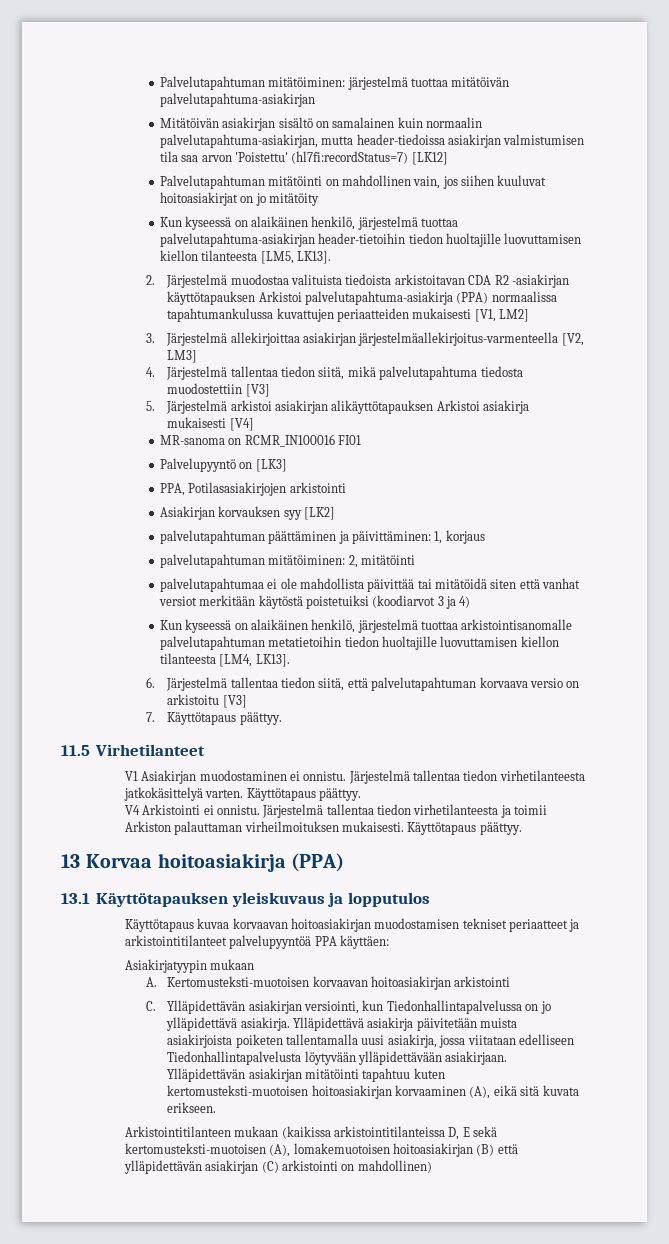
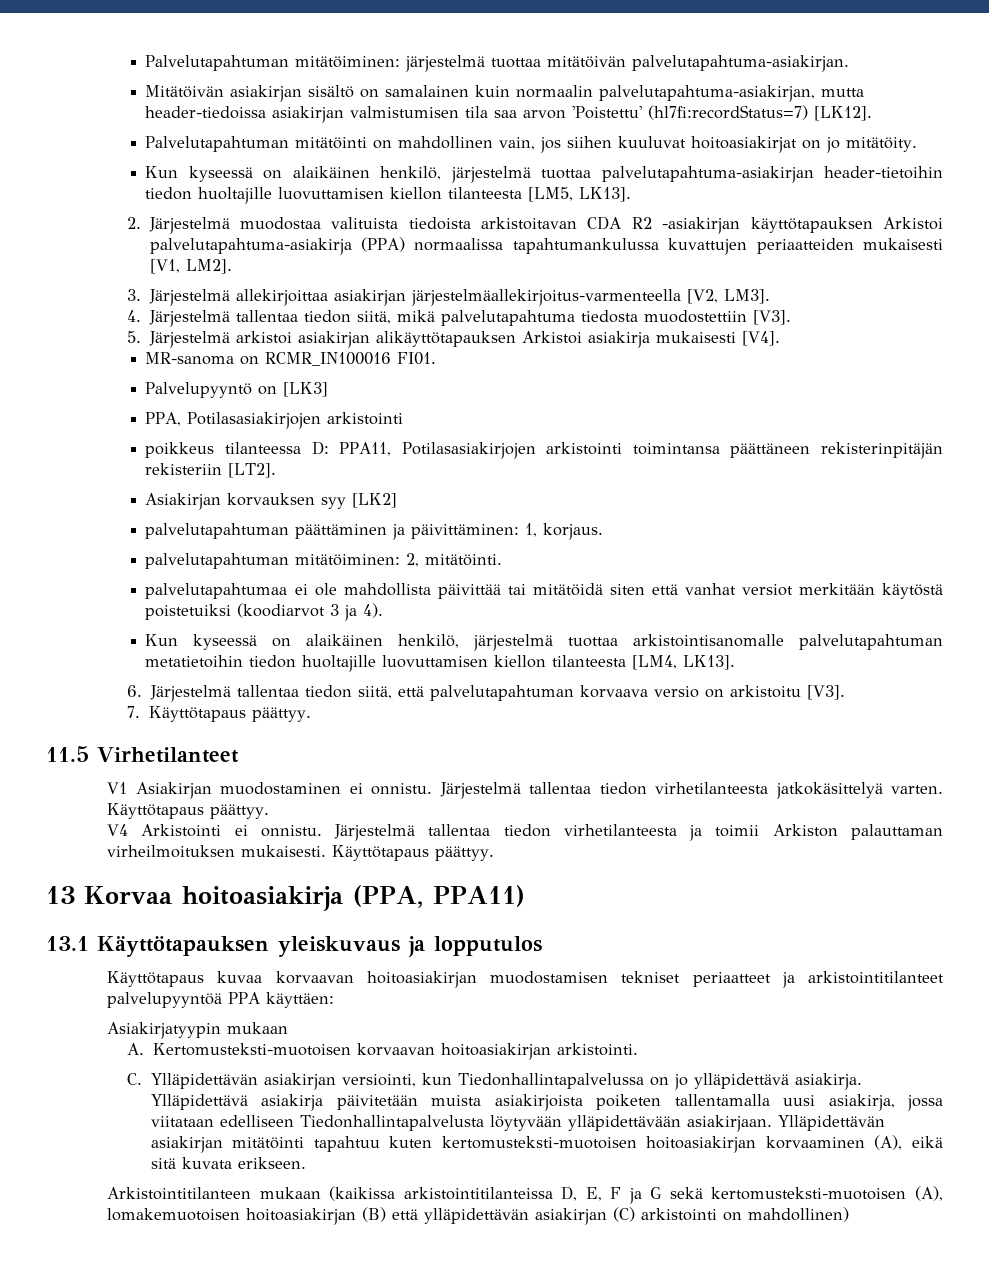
- Palvelutapahtuman mitätöiminen: järjestelmä tuottaa mitätöivän palvelutapahtuma-asiakirjan
+ Palvelutapahtuman mitätöiminen: järjestelmä tuottaa mitätöivän palvelutapahtuma-asiakirjan.
- Mitätöivän asiakirjan sisältö on samalainen kuin normaalin palvelutapahtuma-asiakirjan, mutta header-tiedoissa asiakirjan valmistumisen tila saa arvon 'Poistettu' (hl7fi:recordStatus=7) [LK12]
+ Mitätöivän asiakirjan sisältö on samalainen kuin normaalin palvelutapahtuma-asiakirjan, mutta header-tiedoissa asiakirjan valmistumisen tila saa arvon 'Poistettu' (hl7fi:recordStatus=7) [LK12].
- Palvelutapahtuman mitätöinti on mahdollinen vain, jos siihen kuuluvat hoitoasiakirjat on jo mitätöity
+ Palvelutapahtuman mitätöinti on mahdollinen vain, jos siihen kuuluvat hoitoasiakirjat on jo mitätöity.
- 2. Järjestelmä muodostaa valituista tiedoista arkistoitavan CDA R2 -asiakirjan käyttötapauksen Arkistoi palvelutapahtuma-asiakirja (PPA) normaalissa tapahtumankulussa kuvattujen periaatteiden mukaisesti [V1, LM2]
+ 2. Järjestelmä muodostaa valituista tiedoista arkistoitavan CDA R2 -asiakirjan käyttötapauksen Arkistoi palvelutapahtuma-asiakirja (PPA) normaalissa tapahtumankulussa kuvattujen periaatteiden mukaisesti [V1, LM2].
- 3. Järjestelmä allekirjoittaa asiakirjan järjestelmäallekirjoitus-varmenteella [V2, LM3]
+ 3. Järjestelmä allekirjoittaa asiakirjan järjestelmäallekirjoitus-varmenteella [V2, LM3].
- 4. Järjestelmä tallentaa tiedon siitä, mikä palvelutapahtuma tiedosta muodostettiin [V3]
+ 4. Järjestelmä tallentaa tiedon siitä, mikä palvelutapahtuma tiedosta muodostettiin [V3].
- 5. Järjestelmä arkistoi asiakirjan alikäyttötapauksen Arkistoi asiakirja mukaisesti [V4]
+ 5. Järjestelmä arkistoi asiakirjan alikäyttötapauksen Arkistoi asiakirja mukaisesti [V4].
- MR-sanoma on RCMR_IN100016 FI01
+ MR-sanoma on RCMR_IN100016 FI01.
+ poikkeus tilanteessa D: PPA11, Potilasasiakirjojen arkistointi toimintansa päättäneen rekisterinpitäjän rekisteriin [LT2].
- palvelutapahtuman päättäminen ja päivittäminen: 1, korjaus
+ palvelutapahtuman päättäminen ja päivittäminen: 1, korjaus.
- palvelutapahtuman mitätöiminen: 2, mitätöinti
+ palvelutapahtuman mitätöiminen: 2, mitätöinti.
- palvelutapahtumaa ei ole mahdollista päivittää tai mitätöidä siten että vanhat versiot merkitään käytöstä poistetuiksi (koodiarvot 3 ja 4)
+ palvelutapahtumaa ei ole mahdollista päivittää tai mitätöidä siten että vanhat versiot merkitään käytöstä poistetuiksi (koodiarvot 3 ja 4).
- 6. Järjestelmä tallentaa tiedon siitä, että palvelutapahtuman korvaava versio on arkistoitu [V3]
+ 6. Järjestelmä tallentaa tiedon siitä, että palvelutapahtuman korvaava versio on arkistoitu [V3].
- 13 Korvaa hoitoasiakirja (PPA)
+ 13 Korvaa hoitoasiakirja (PPA, PPA11)
- A. Kertomusteksti-muotoisen korvaavan hoitoasiakirjan arkistointi
+ A. Kertomusteksti-muotoisen korvaavan hoitoasiakirjan arkistointi.
- Arkistointitilanteen mukaan (kaikissa arkistointitilanteissa D, E sekä kertomusteksti-muotoisen (A), lomakemuotoisen hoitoasiakirjan (B) että ylläpidettävän asiakirjan (C) arkistointi on mahdollinen)
+ Arkistointitilanteen mukaan (kaikissa arkistointitilanteissa D, E, F ja G sekä kertomusteksti-muotoisen (A), lomakemuotoisen hoitoasiakirjan (B) että ylläpidettävän asiakirjan (C) arkistointi on mahdollinen)

